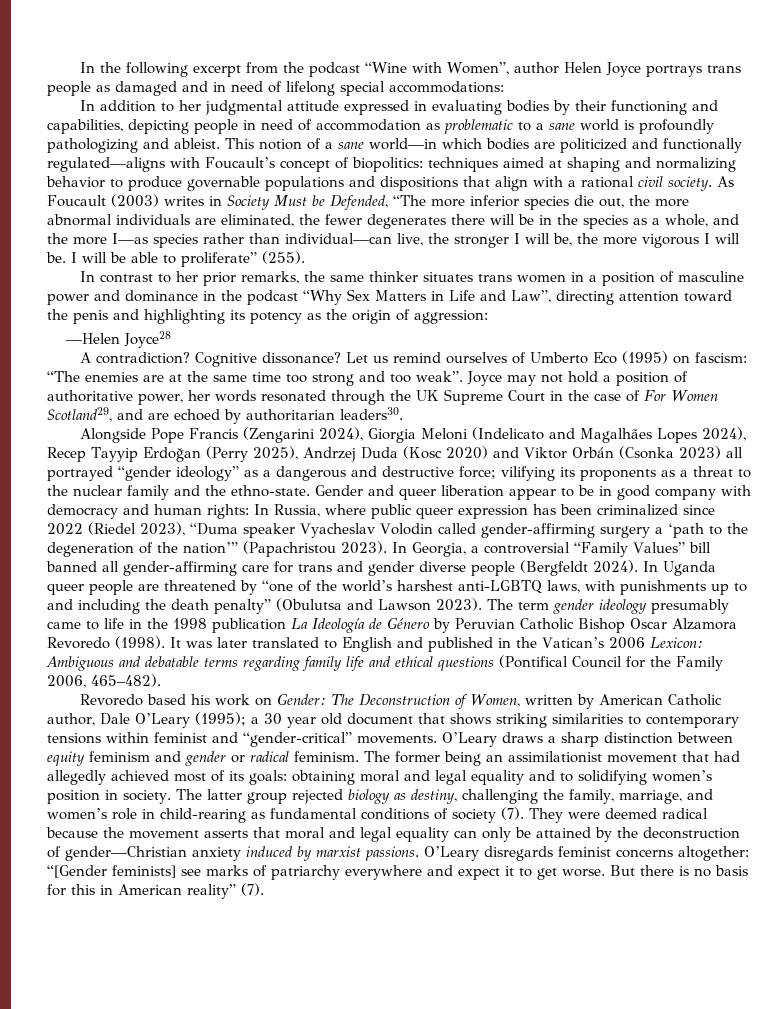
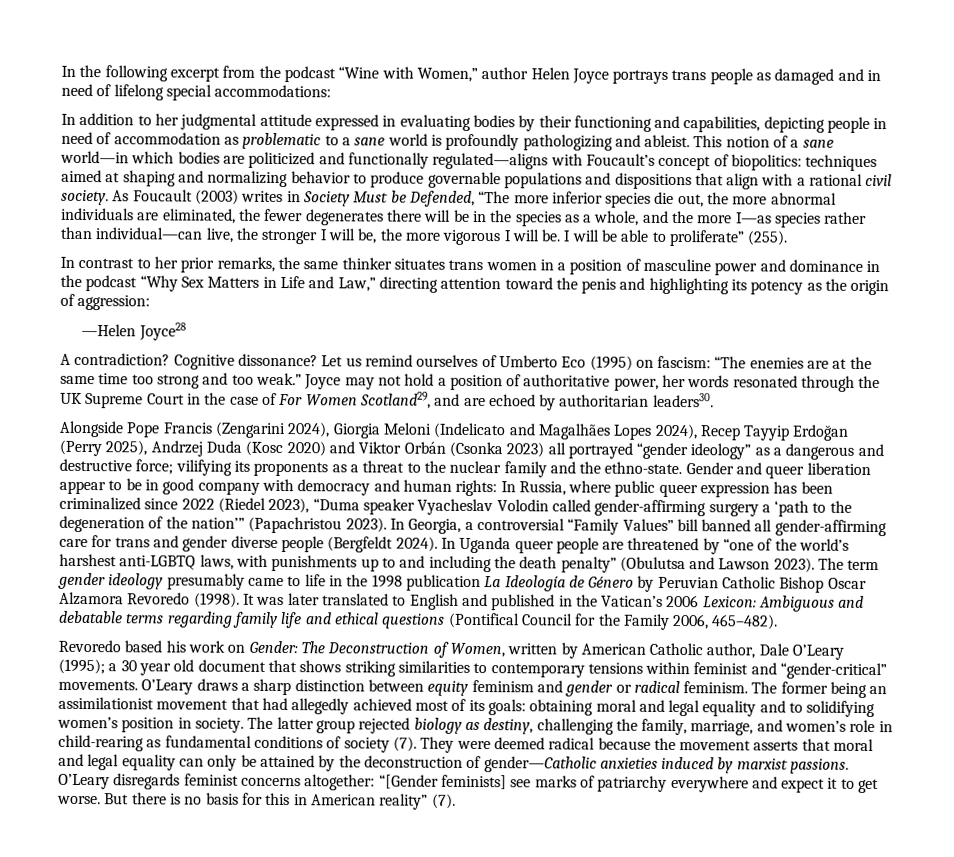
- In the following excerpt from the podcast “Wine with Women”, author Helen Joyce portrays trans people as damaged and in need of lifelong special accommodations:
+ In the following excerpt from the podcast “Wine with Women,” author Helen Joyce portrays trans people as damaged and in need of lifelong special accommodations:
- In contrast to her prior remarks, the same thinker situates trans women in a position of masculine power and dominance in the podcast “Why Sex Matters in Life and Law”, directing attention toward the penis and highlighting its potency as the origin of aggression:
+ In contrast to her prior remarks, the same thinker situates trans women in a position of masculine power and dominance in the podcast “Why Sex Matters in Life and Law,” directing attention toward the penis and highlighting its potency as the origin of aggression:
- Let us remind ourselves of Umberto Eco (1995) on fascism: “The enemies are at the same time too strong and too weak”.
+ Let us remind ourselves of Umberto Eco (1995) on fascism: “The enemies are at the same time too strong and too weak.”
- They were deemed radical because the movement asserts that moral and legal equality can only be attained by the deconstruction of gender—Christian anxiety induced by marxist passions.
+ They were deemed radical because the movement asserts that moral and legal equality can only be attained by the deconstruction of gender—Catholic anxieties induced by marxist passions.

